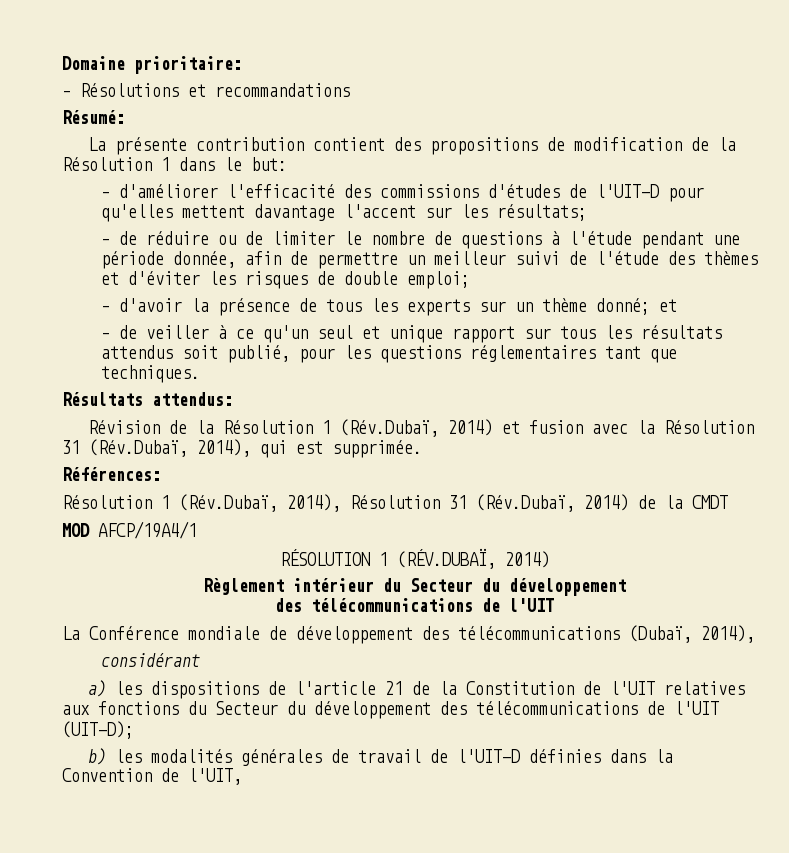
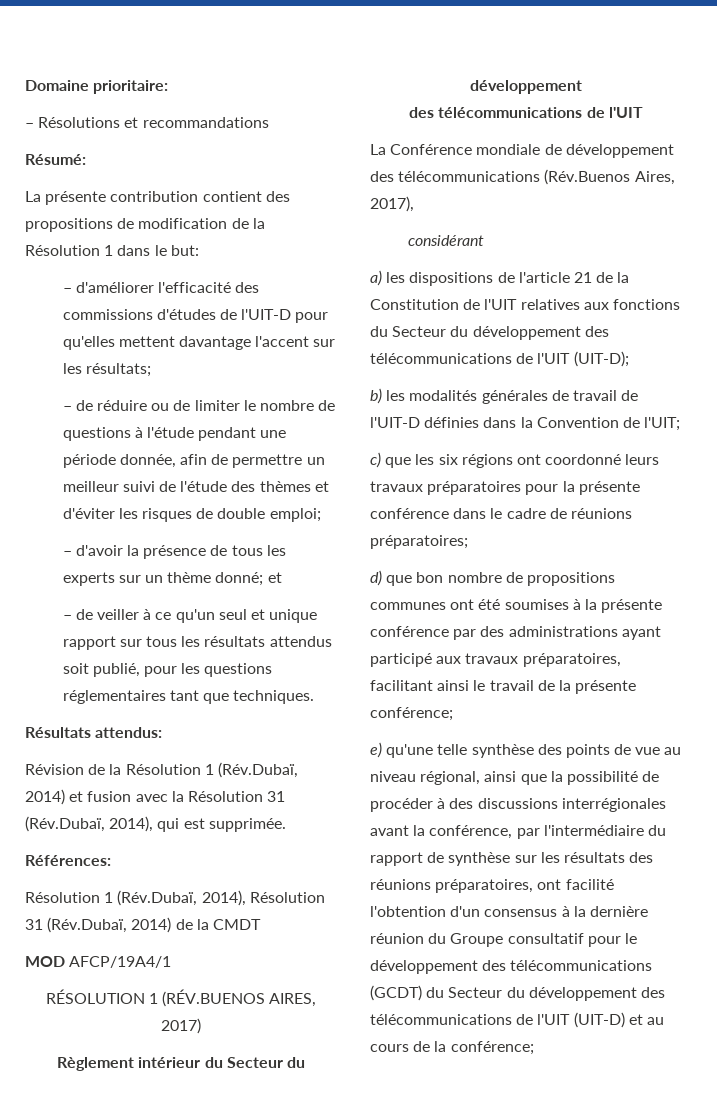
- RÉSOLUTION 1 (RÉV.DUBAÏ, 2014)
+ RÉSOLUTION 1 (RÉV.BUENOS AIRES, 2017)
- La Conférence mondiale de développement des télécommunications (Dubaï, 2014),
+ La Conférence mondiale de développement des télécommunications (Rév.Buenos Aires, 2017),
- b) les modalités générales de travail de l'UIT-D définies dans la Convention de l'UIT,
+ b) les modalités générales de travail de l'UIT-D définies dans la Convention de l'UIT;
+ c) que les six régions ont coordonné leurs travaux préparatoires pour la présente conférence dans le cadre de réunions préparatoires;
+ d) que bon nombre de propositions communes ont été soumises à la présente conférence par des administrations ayant participé aux travaux préparatoires, facilitant ainsi le travail de la présente conférence;
+ e) qu'une telle synthèse des points de vue au niveau régional, ainsi que la possibilité de procéder à des discussions interrégionales avant la conférence, par l'intermédiaire du rapport de synthèse sur les résultats des réunions préparatoires, ont facilité l'obtention d'un consensus à la dernière réunion du Groupe consultatif pour le développement des télécommunications (GCDT) du Secteur du développement des télécommunications de l'UIT (UIT-D) et au cours de la conférence;

